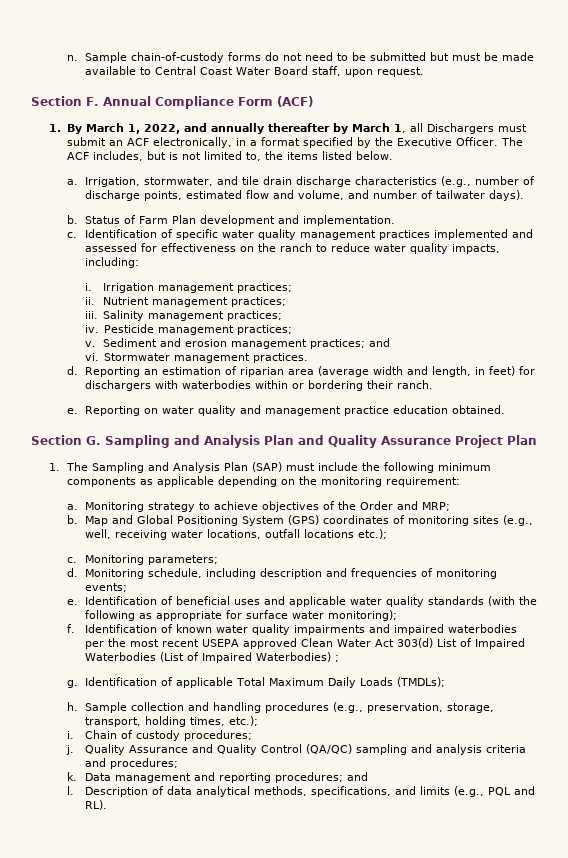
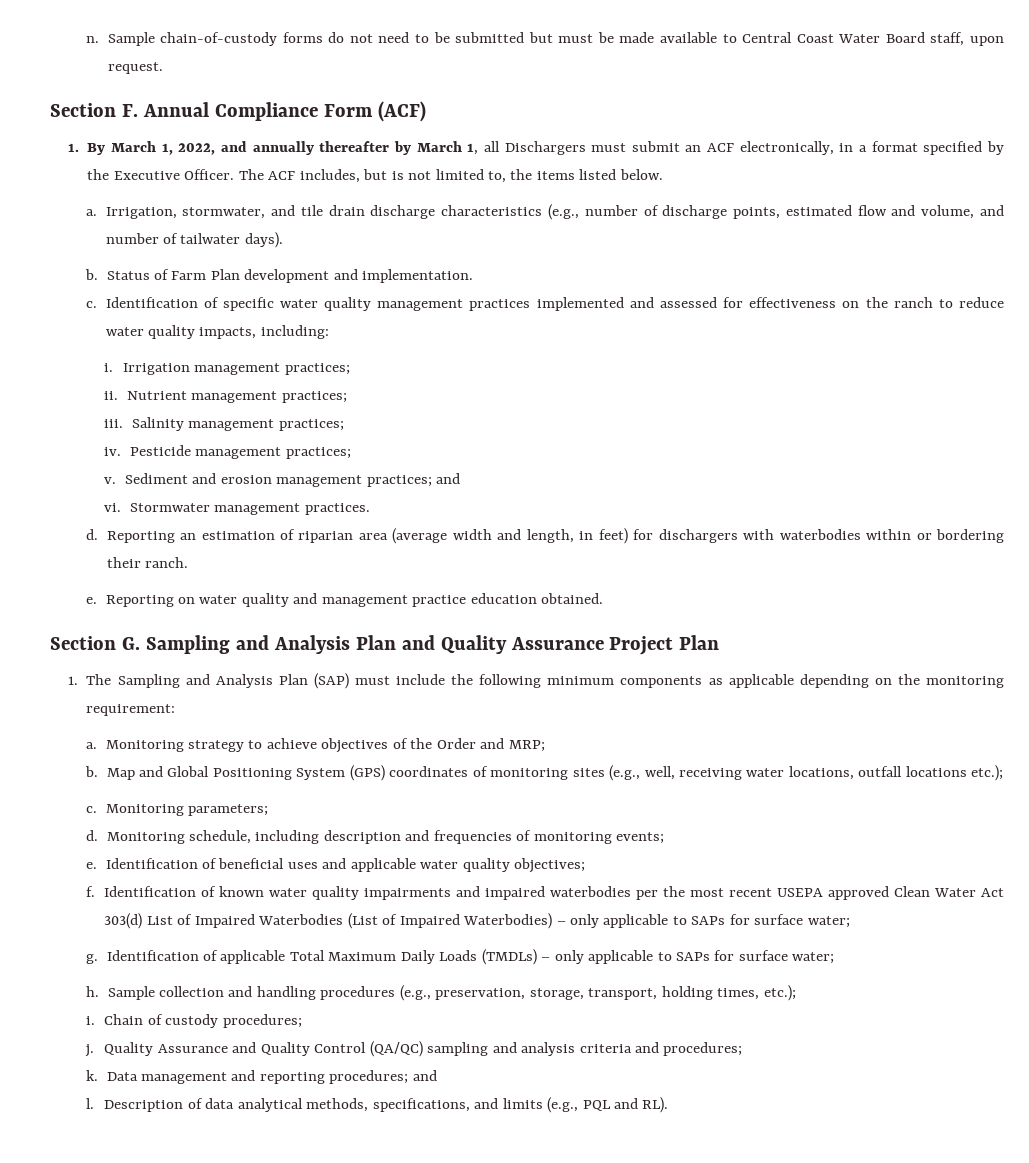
- Identification of beneficial uses and applicable water quality standards (with the following as appropriate for surface water monitoring);
+ Identification of beneficial uses and applicable water quality objectives;
- Identification of known water quality impairments and impaired waterbodies per the most recent USEPA approved Clean Water Act 303(d) List of Impaired Waterbodies (List of Impaired Waterbodies) ;
+ Identification of known water quality impairments and impaired waterbodies per the most recent USEPA approved Clean Water Act 303(d) List of Impaired Waterbodies (List of Impaired Waterbodies) – only applicable to SAPs for surface water;
- Identification of applicable Total Maximum Daily Loads (TMDLs);
+ Identification of applicable Total Maximum Daily Loads (TMDLs) – only applicable to SAPs for surface water;

